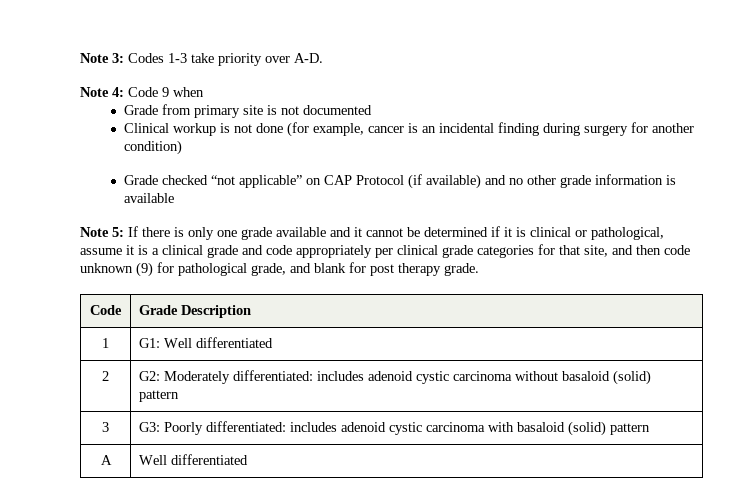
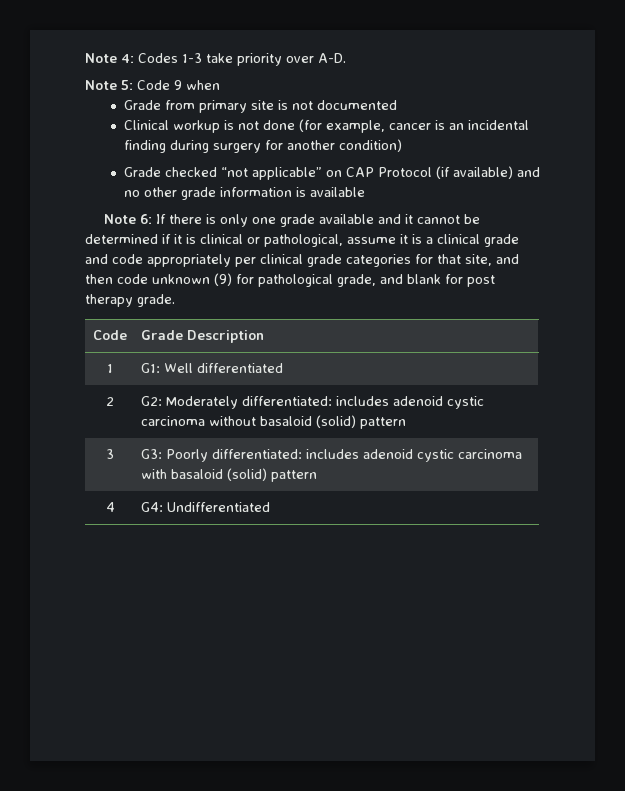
- Note 3: Codes 1-3 take priority over A-D.
+ Note 4: Codes 1-3 take priority over A-D.
- Note 4: Code 9 when
+ Note 5: Code 9 when
- Note 5: If there is only one grade available and it cannot be determined if it is clinical or pathological, assume it is a clinical grade and code appropriately per clinical grade categories for that site, and then code unknown (9) for pathological grade, and blank for post therapy grade.
+ Note 6: If there is only one grade available and it cannot be determined if it is clinical or pathological, assume it is a clinical grade and code appropriately per clinical grade categories for that site, and then code unknown (9) for pathological grade, and blank for post therapy grade.
- A | Well differentiated
+ 4 | G4: Undifferentiated

